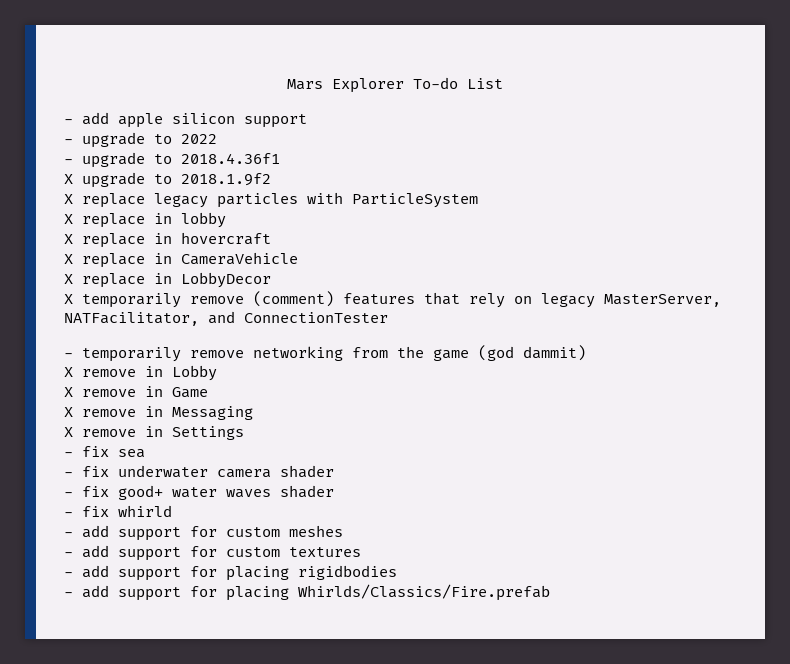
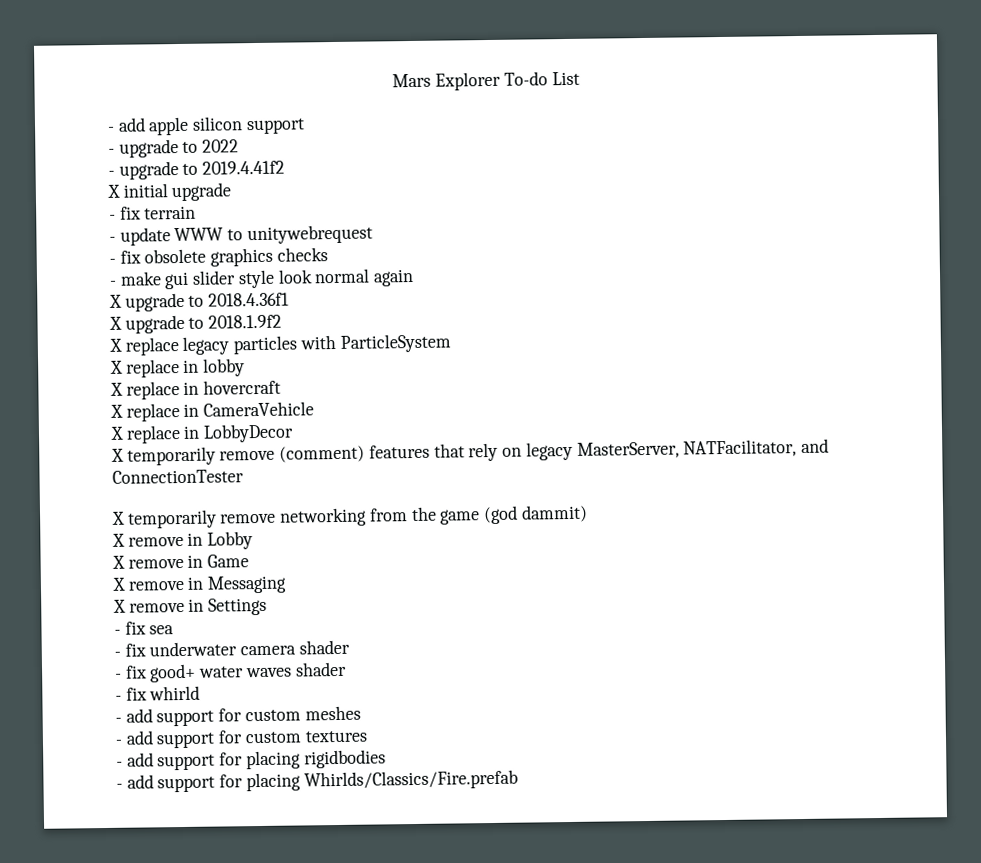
- - upgrade to 2018.4.36f1
+ - upgrade to 2019.4.41f2
+ X initial upgrade
+ - fix terrain
+ - update WWW to unitywebrequest
+ - fix obsolete graphics checks
+ - make gui slider style look normal again
+ X upgrade to 2018.4.36f1
- - temporarily remove networking from the game (god dammit)
+ X temporarily remove networking from the game (god dammit)

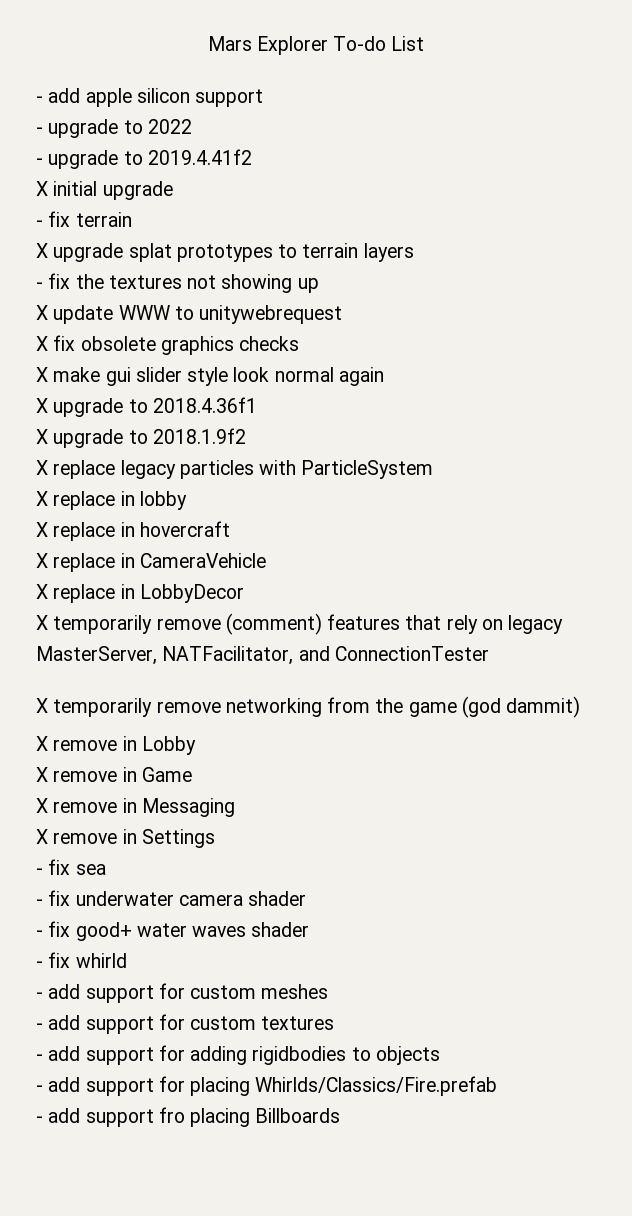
- - update WWW to unitywebrequest
+ X upgrade splat prototypes to terrain layers
+ - fix the textures not showing up
+ X update WWW to unitywebrequest
- - fix obsolete graphics checks
+ X fix obsolete graphics checks
- - make gui slider style look normal again
+ X make gui slider style look normal again
- - add support for placing rigidbodies
+ - add support for adding rigidbodies to objects
+ - add support fro placing Billboards

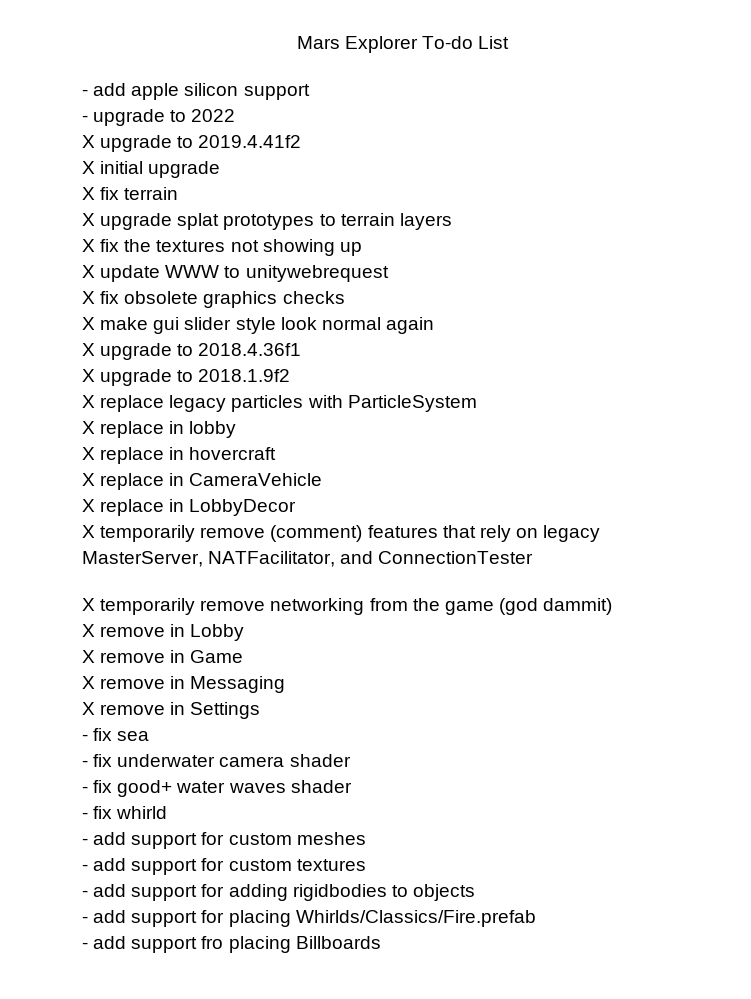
- - upgrade to 2019.4.41f2
+ X upgrade to 2019.4.41f2
- - fix terrain
+ X fix terrain
- - fix the textures not showing up
+ X fix the textures not showing up

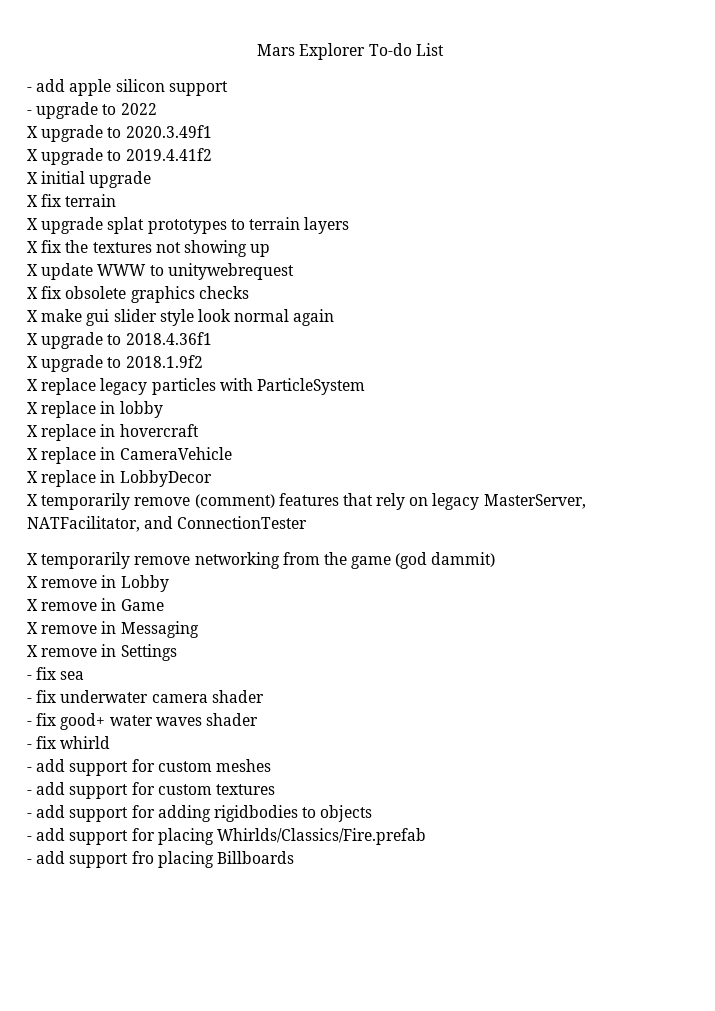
+ X upgrade to 2020.3.49f1

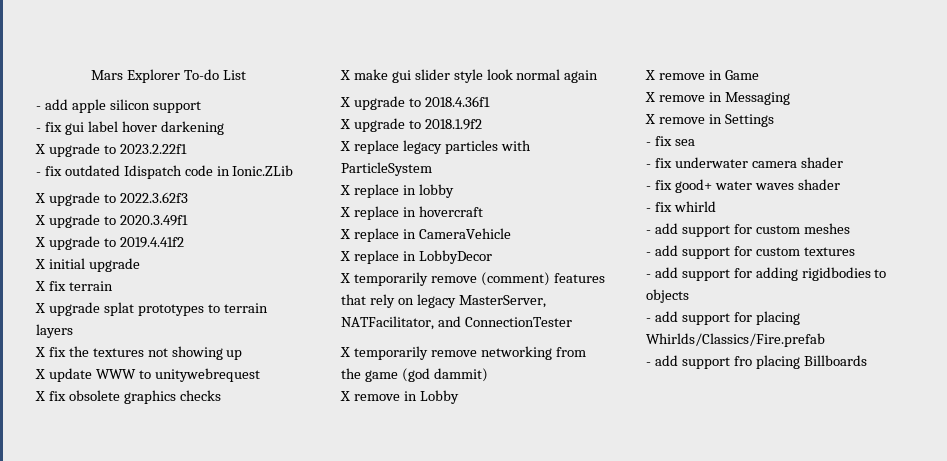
- - upgrade to 2022
+ - fix gui label hover darkening
+ X upgrade to 2023.2.22f1
+ - fix outdated Idispatch code in Ionic.ZLib
+ X upgrade to 2022.3.62f3

